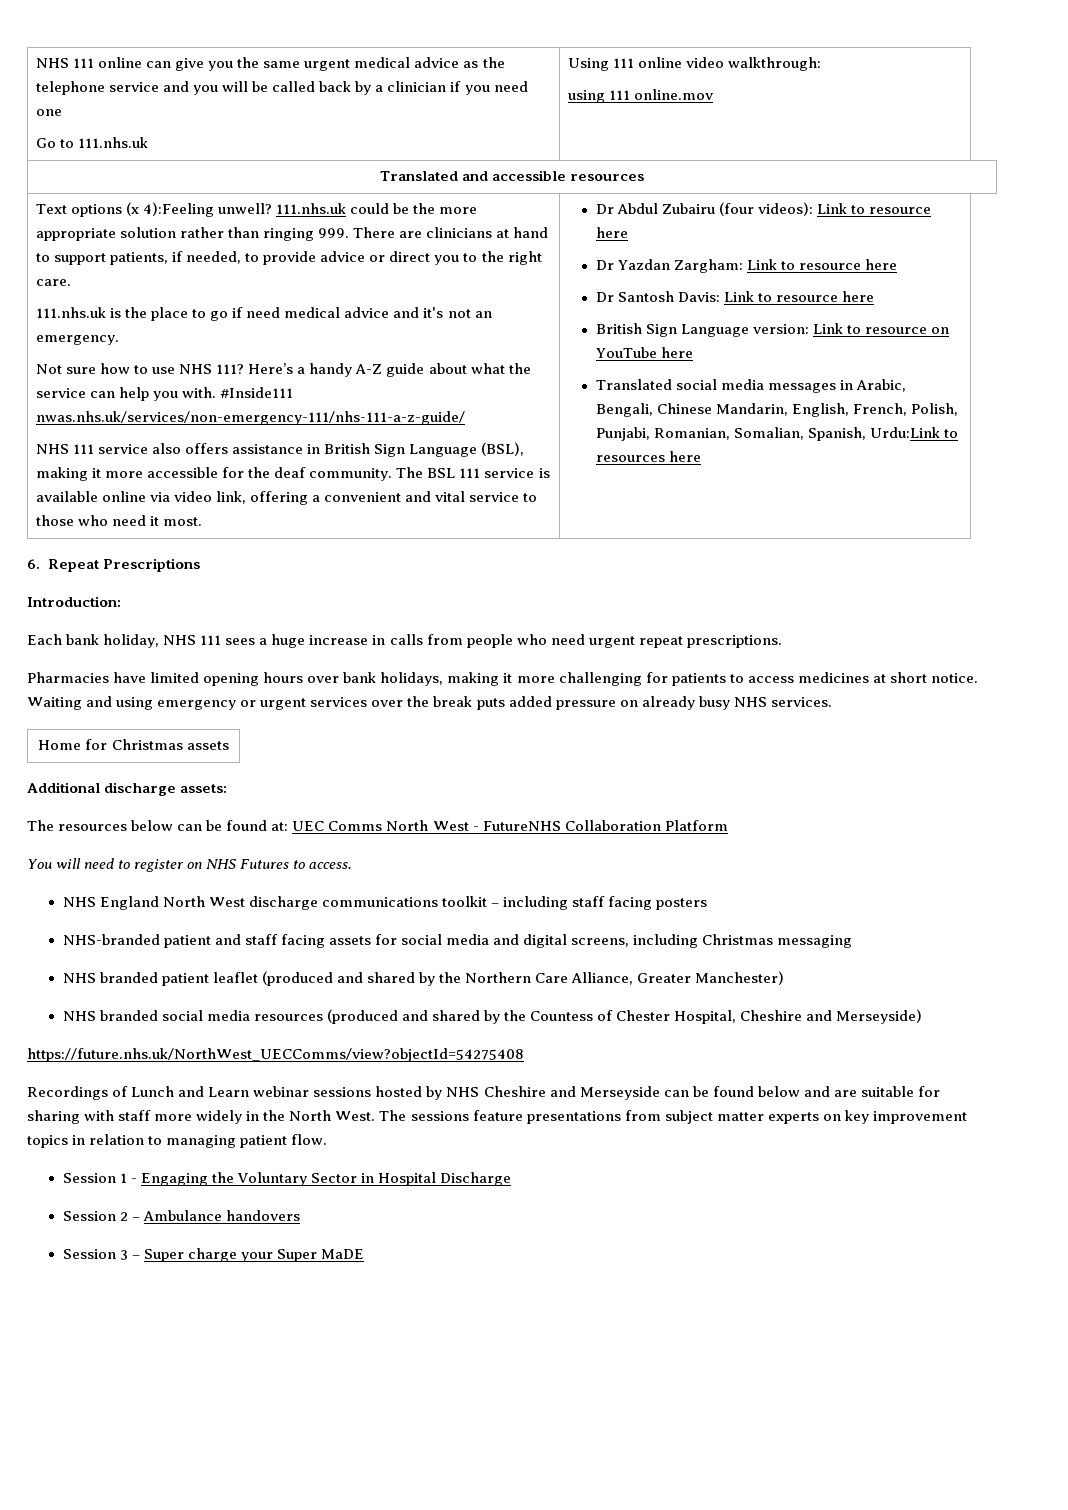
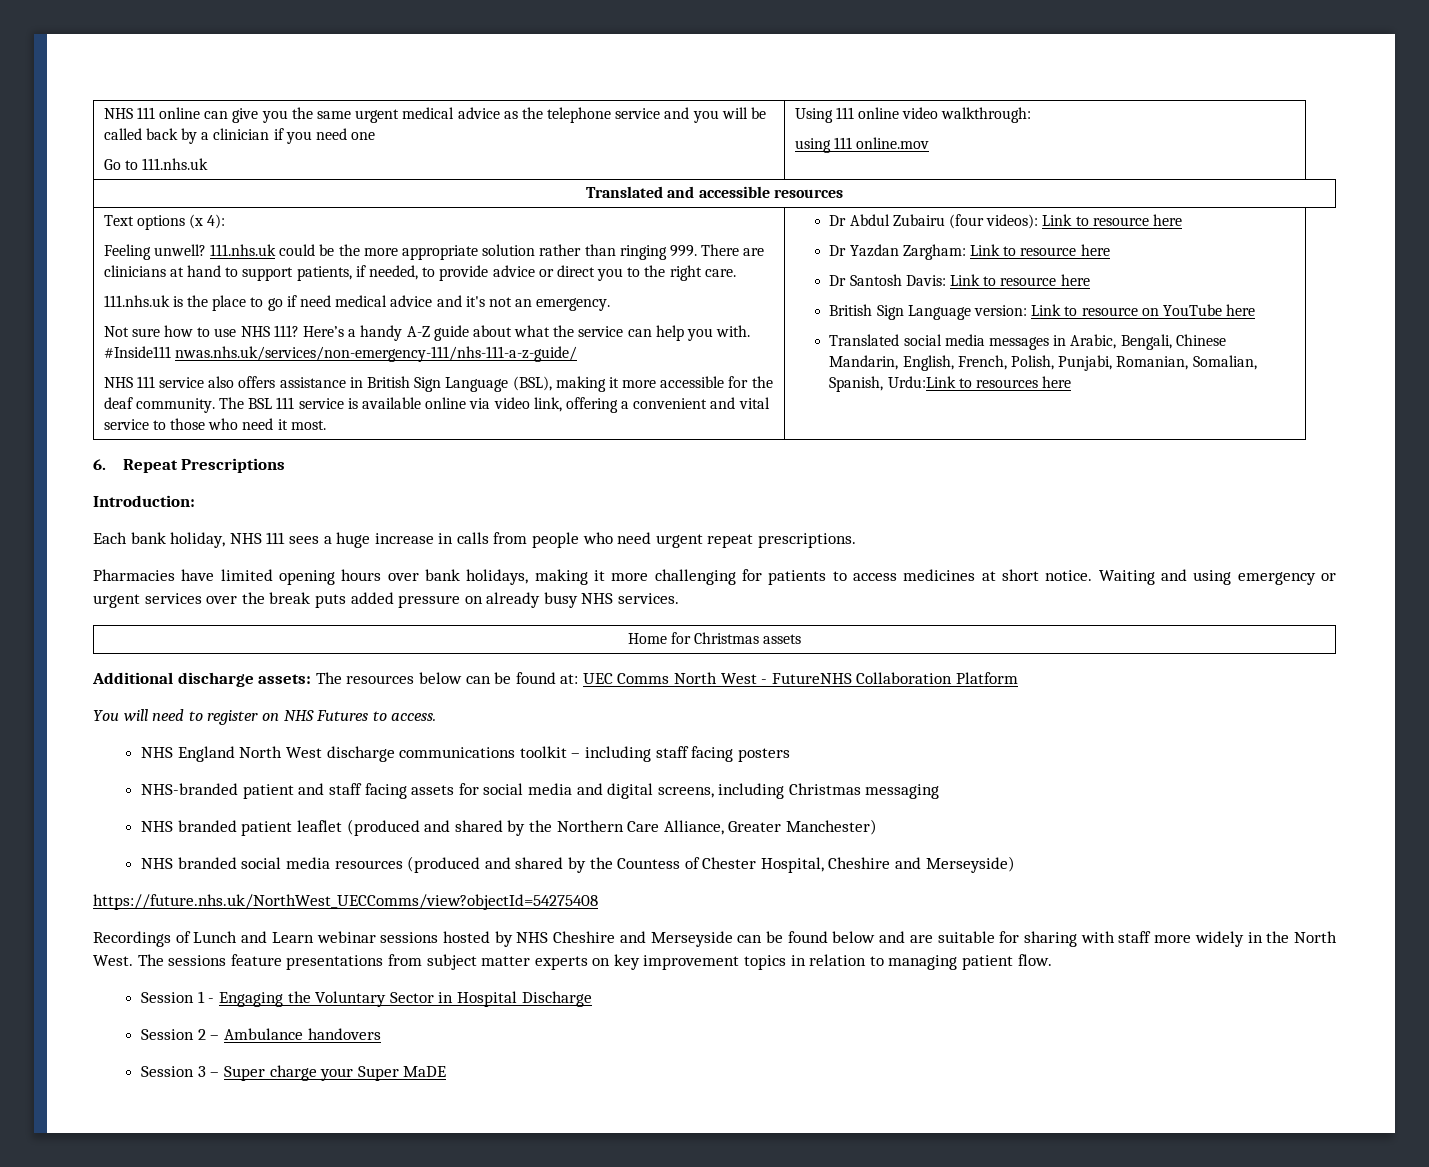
- Text options (x 4):Feeling unwell?
+ Text options (x 4):
+ Feeling unwell?
- Additional discharge assets:
- The resources below can be found at: UEC Comms North West - FutureNHS Collaboration Platform
+ Additional discharge assets: The resources below can be found at: UEC Comms North West - FutureNHS Collaboration Platform

